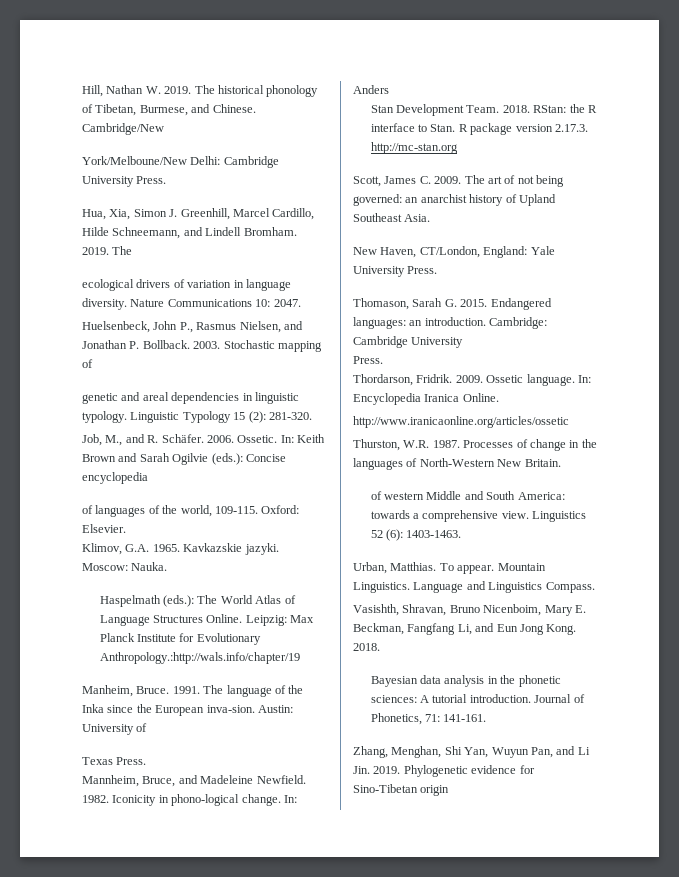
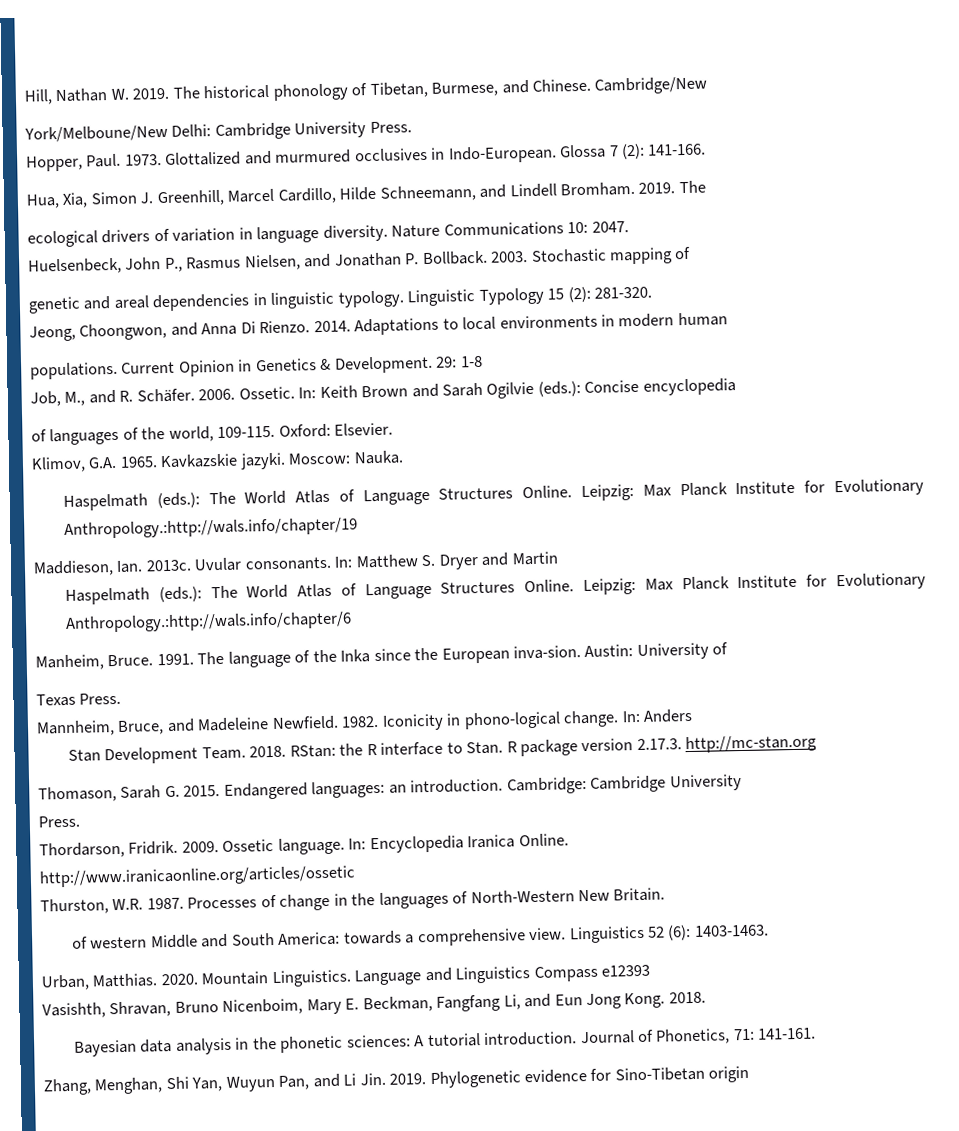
+ Hopper, Paul. 1973. Glottalized and murmured occlusives in Indo-European. Glossa 7 (2): 141-166.
+ Jeong, Choongwon, and Anna Di Rienzo. 2014. Adaptations to local environments in modern human
+ populations. Current Opinion in Genetics & Development. 29: 1-8
+ Maddieson, Ian. 2013c. Uvular consonants. In: Matthew S. Dryer and Martin
+ Haspelmath (eds.): The World Atlas of Language Structures Online. Leipzig: Max Planck Institute for Evolutionary Anthropology.:http://wals.info/chapter/6
- Scott, James C. 2009. The art of not being governed: an anarchist history of Upland Southeast Asia.
- New Haven, CT/London, England: Yale University Press.
- To appear.
+ 2020.
- Language and Linguistics Compass.
+ Language and Linguistics Compass e12393

